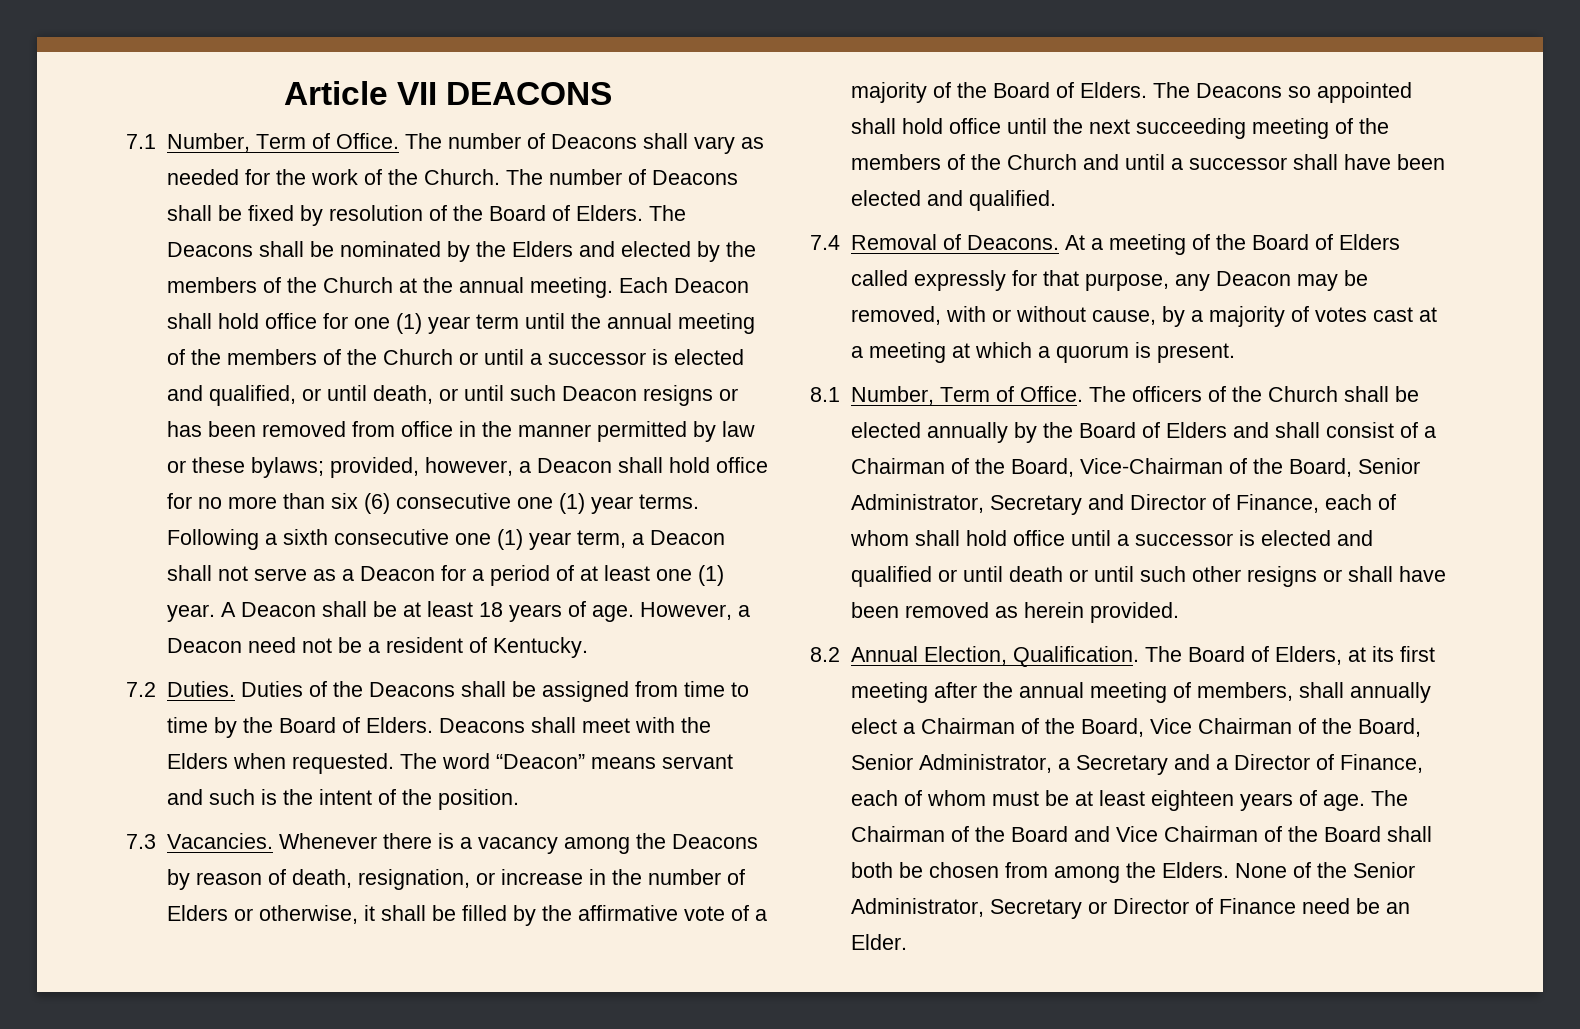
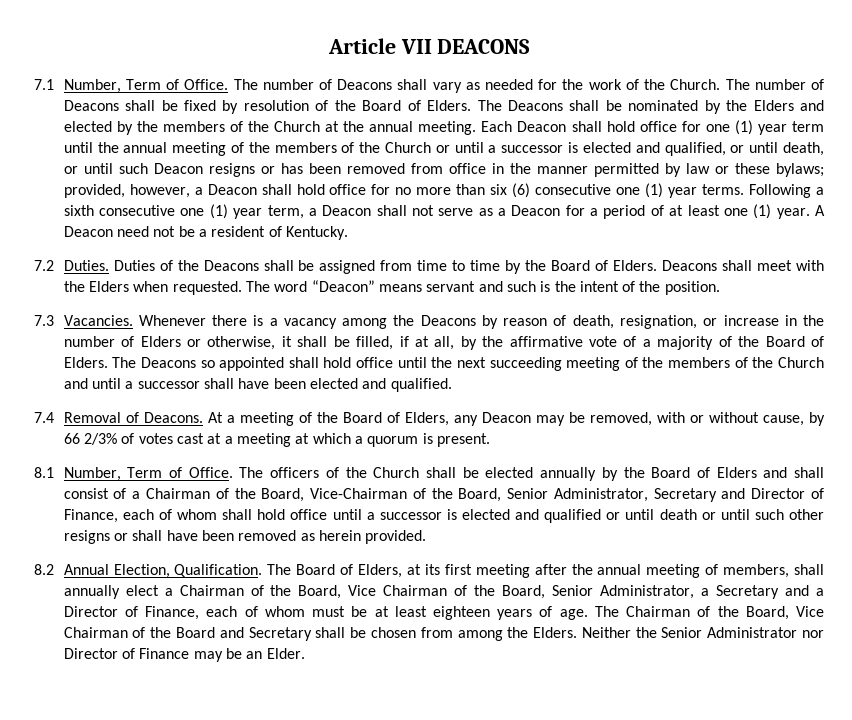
- A Deacon shall be at least 18 years of age. However, a Deacon need not be a resident of Kentucky.
+ A Deacon need not be a resident of Kentucky.
- Whenever there is a vacancy among the Deacons by reason of death, resignation, or increase in the number of Elders or otherwise, it shall be filled by the affirmative vote of a majority of the Board of Elders.
+ Whenever there is a vacancy among the Deacons by reason of death, resignation, or increase in the number of Elders or otherwise, it shall be filled, if at all, by the affirmative vote of a majority of the Board of Elders.
- At a meeting of the Board of Elders called expressly for that purpose, any Deacon may be removed, with or without cause, by a majority of votes cast at a meeting at which a quorum is present.
+ At a meeting of the Board of Elders, any Deacon may be removed, with or without cause, by 66 2/3% of votes cast at a meeting at which a quorum is present.
- The Chairman of the Board and Vice Chairman of the Board shall both be chosen from among the Elders.
+ The Chairman of the Board, Vice Chairman of the Board and Secretary shall be chosen from among the Elders.
- None of the Senior Administrator, Secretary or Director of Finance need be an Elder.
+ Neither the Senior Administrator nor Director of Finance may be an Elder.

